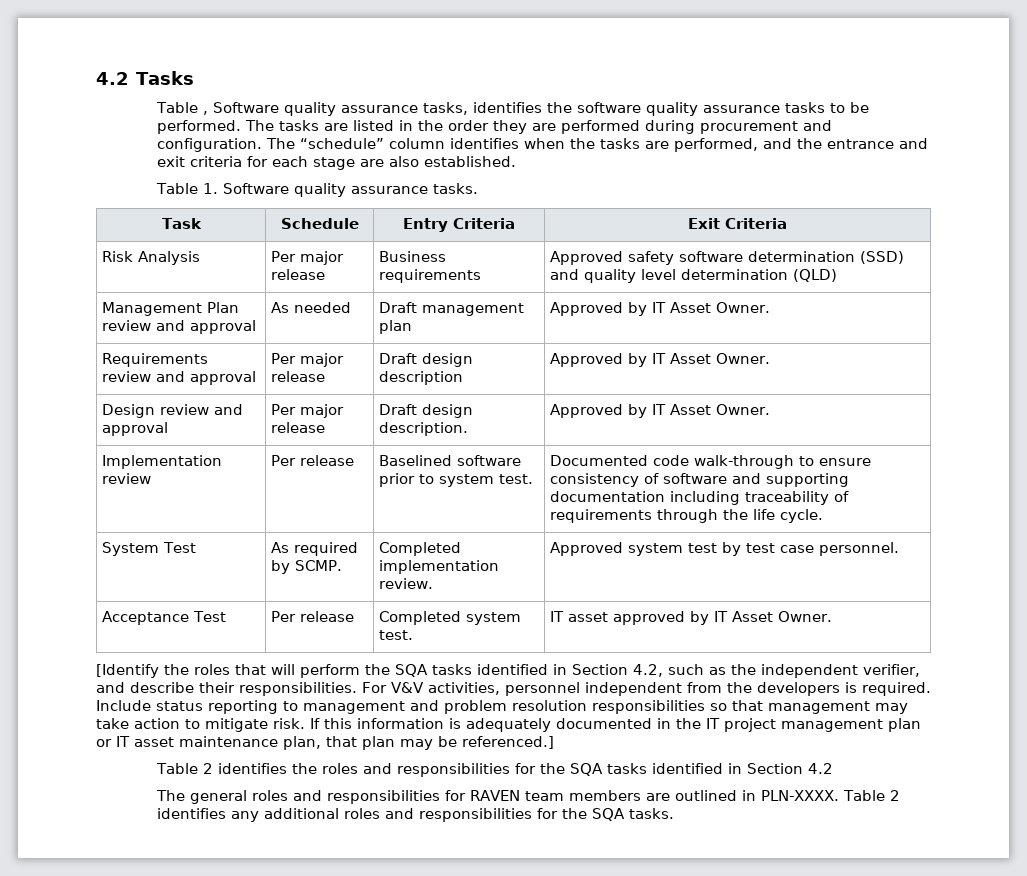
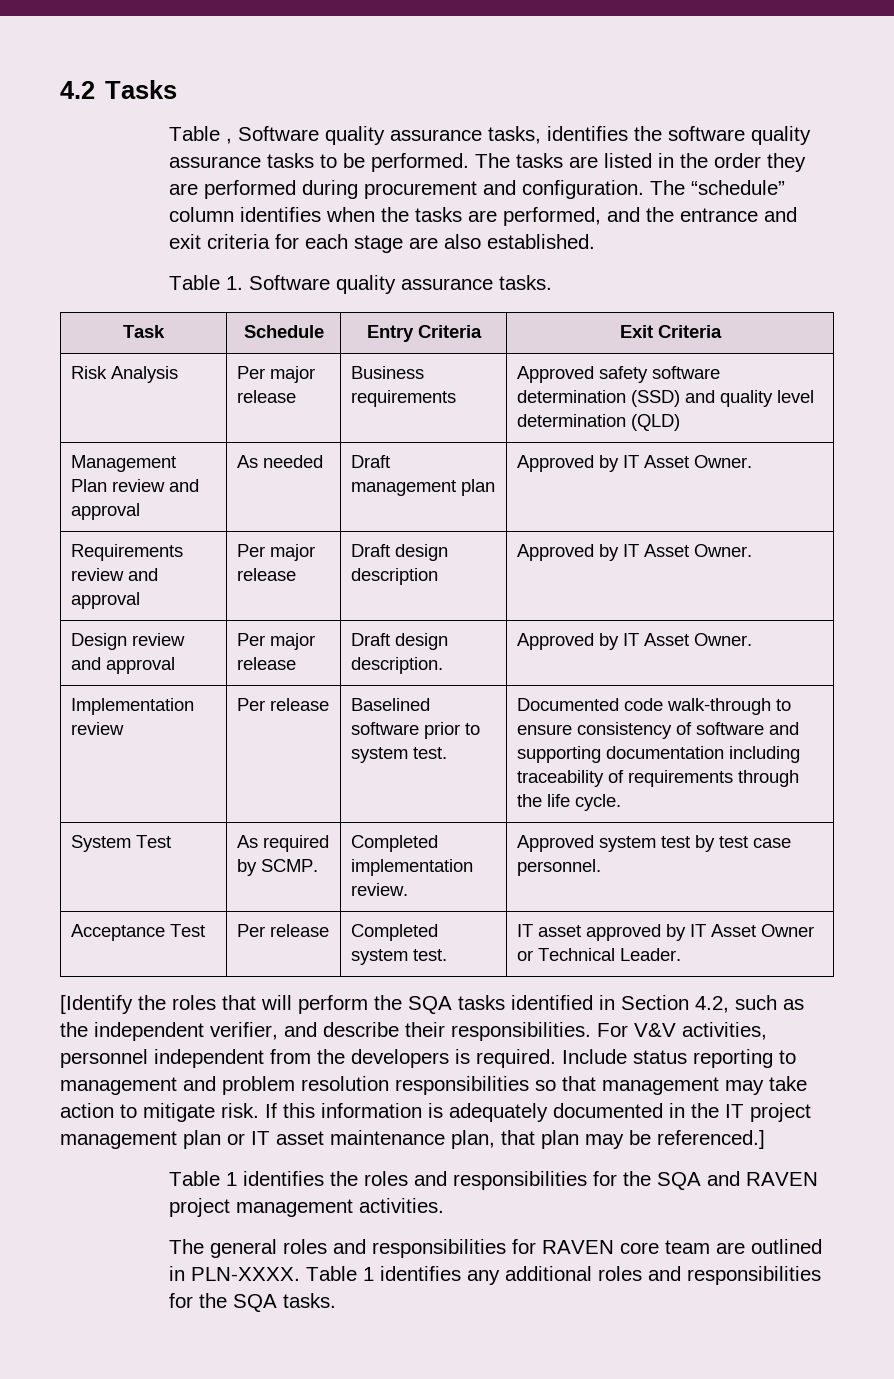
- Acceptance Test | Per release | Completed system test. | IT asset approved by IT Asset Owner.
+ Acceptance Test | Per release | Completed system test. | IT asset approved by IT Asset Owner or Technical Leader.
- Table 2 identifies the roles and responsibilities for the SQA tasks identified in Section 4.2
+ Table 1 identifies the roles and responsibilities for the SQA and RAVEN project management activities.
- The general roles and responsibilities for RAVEN team members are outlined in PLN-XXXX.
+ The general roles and responsibilities for RAVEN core team are outlined in PLN-XXXX.
- Table 2 identifies any additional roles and responsibilities for the SQA tasks.
+ Table 1 identifies any additional roles and responsibilities for the SQA tasks.

